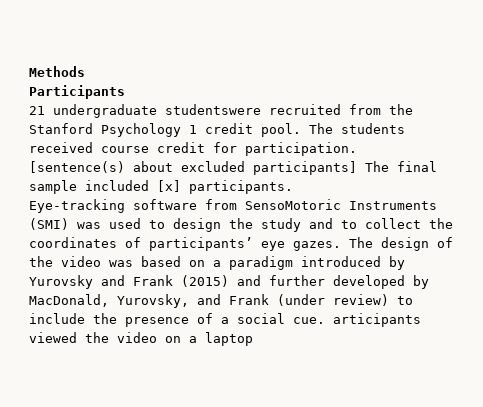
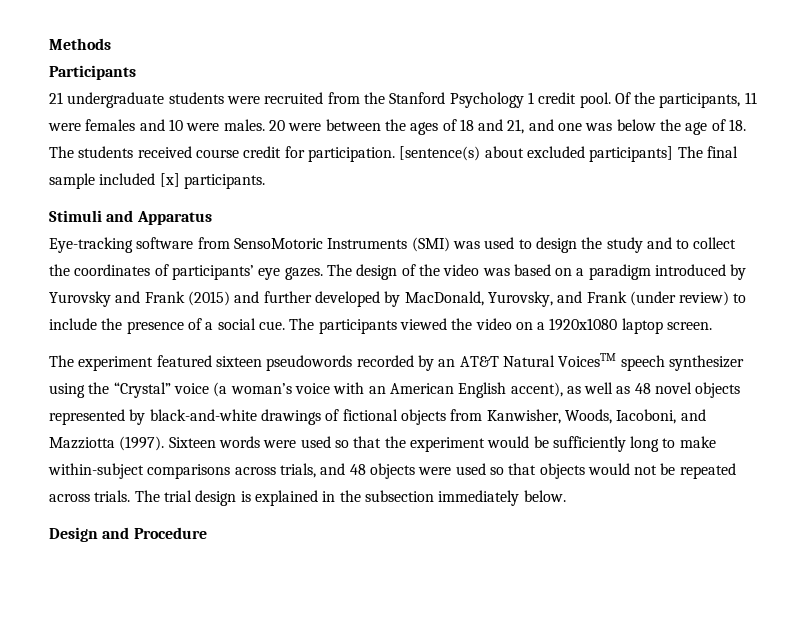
- 21 undergraduate studentswere recruited from the Stanford Psychology 1 credit pool.
+ 21 undergraduate students were recruited from the Stanford Psychology 1 credit pool.
- The students received course credit for participation.
+ Of the participants, 11 were females and 10 were males. 20 were between the ages of 18 and 21, and one was below the age of 18. The students received course credit for participation.
+ Stimuli and Apparatus
- The design of the video was based on a paradigm introduced by Yurovsky and Frank (2015) and further developed by MacDonald, Yurovsky, and Frank (under review) to include the presence of a social cue. articipants viewed the video on a laptop
+ The design of the video was based on a paradigm introduced by Yurovsky and Frank (2015) and further developed by MacDonald, Yurovsky, and Frank (under review) to include the presence of a social cue. The participants viewed the video on a 1920x1080 laptop screen.
+ The experiment featured sixteen pseudowords recorded by an AT&T Natural VoicesTM speech synthesizer using the “Crystal” voice (a woman’s voice with an American English accent), as well as 48 novel objects represented by black-and-white drawings of fictional objects from Kanwisher, Woods, Iacoboni, and Mazziotta (1997). Sixteen words were used so that the experiment would be sufficiently long to make within-subject comparisons across trials, and 48 objects were used so that objects would not be repeated across trials. The trial design is explained in the subsection immediately below.
+ Design and Procedure

